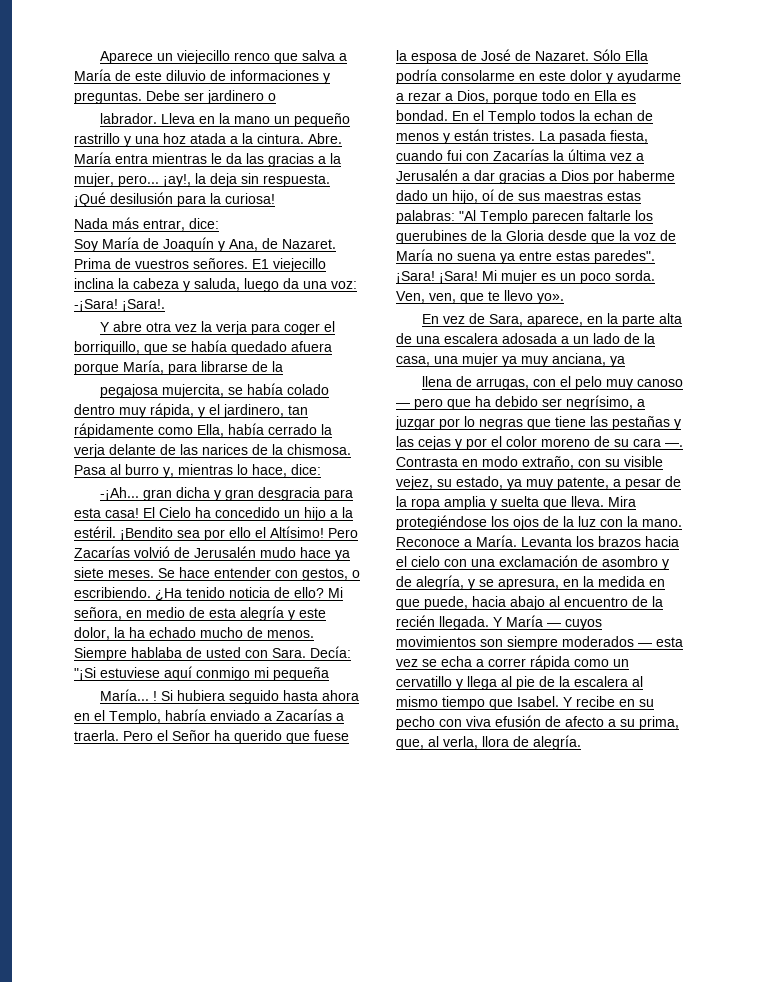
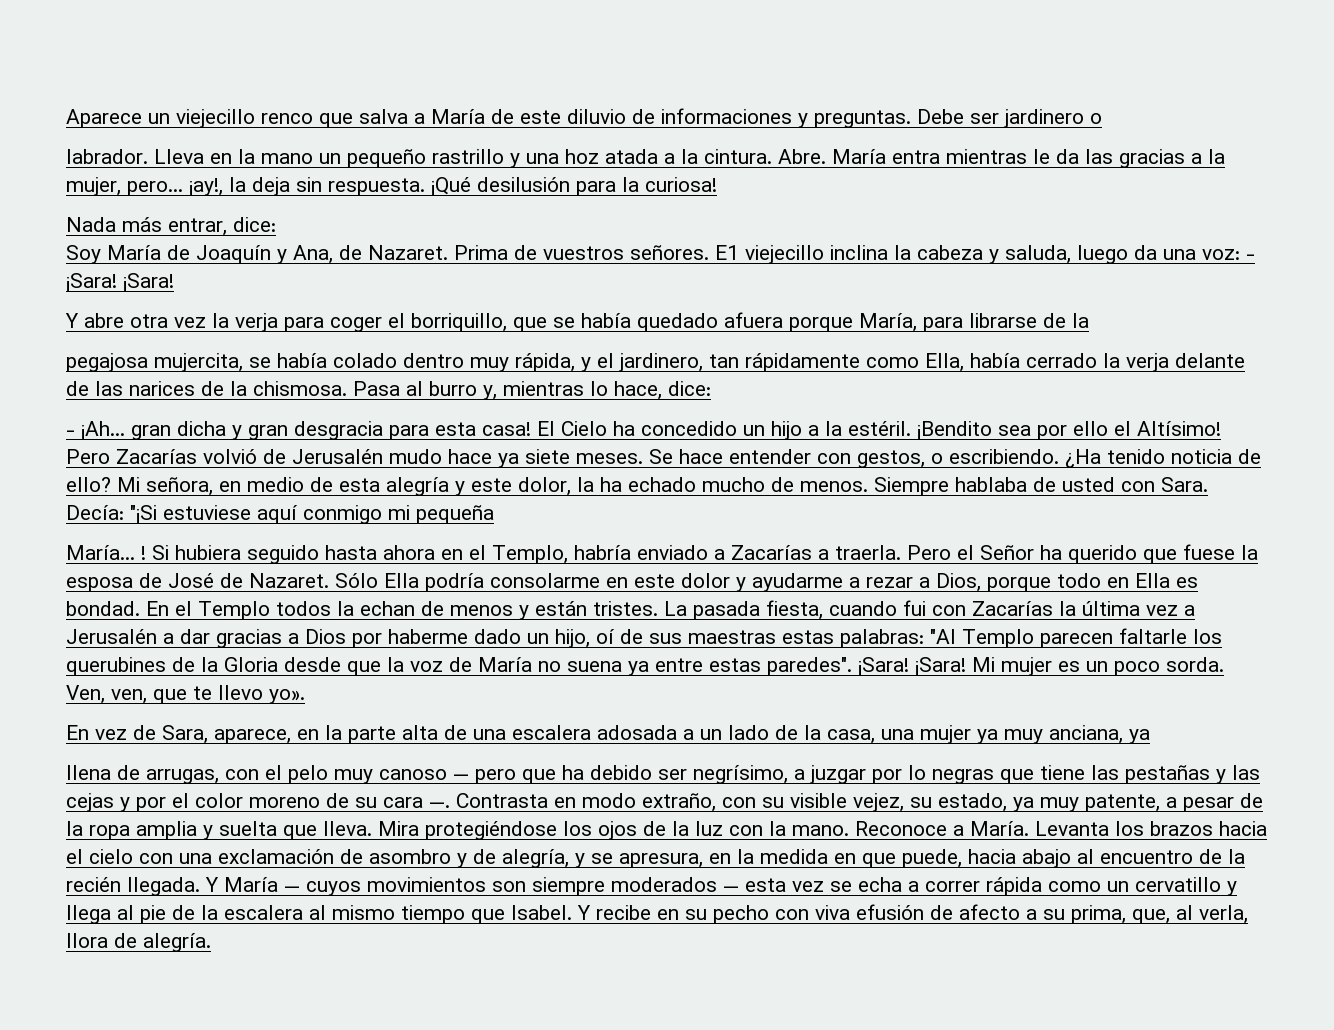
- E1 viejecillo inclina la cabeza y saluda, luego da una voz: -¡Sara! ¡Sara!.
+ E1 viejecillo inclina la cabeza y saluda, luego da una voz: - ¡Sara! ¡Sara!
- -¡Ah... gran dicha y gran desgracia para esta casa!
+ - ¡Ah... gran dicha y gran desgracia para esta casa!

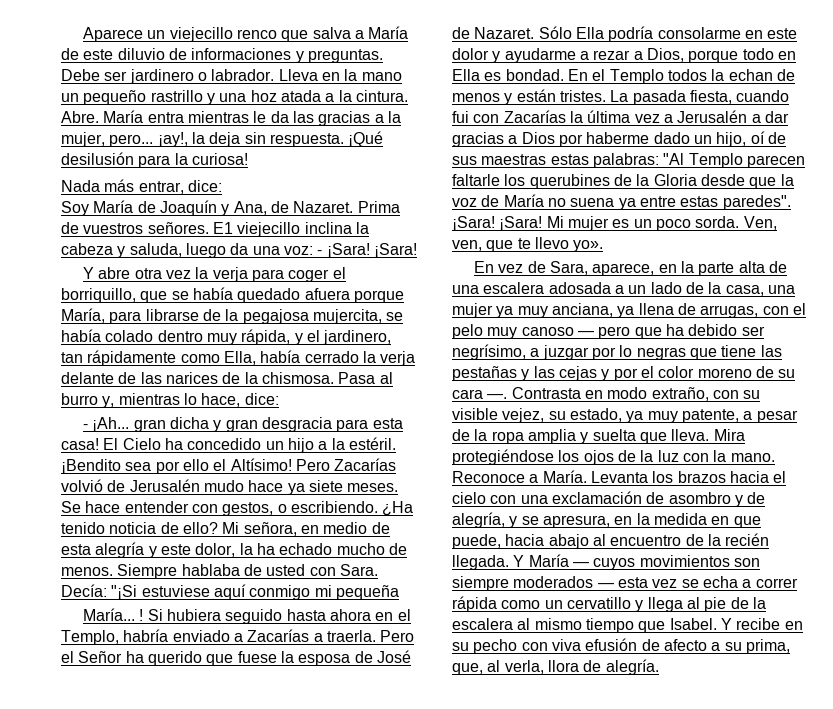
- Debe ser jardinero o
- labrador.
+ Debe ser jardinero o labrador.
- Y abre otra vez la verja para coger el borriquillo, que se había quedado afuera porque María, para librarse de la
- pegajosa mujercita, se había colado dentro muy rápida, y el jardinero, tan rápidamente como Ella, había cerrado la verja delante de las narices de la chismosa.
+ Y abre otra vez la verja para coger el borriquillo, que se había quedado afuera porque María, para librarse de la pegajosa mujercita, se había colado dentro muy rápida, y el jardinero, tan rápidamente como Ella, había cerrado la verja delante de las narices de la chismosa.
- En vez de Sara, aparece, en la parte alta de una escalera adosada a un lado de la casa, una mujer ya muy anciana, ya
- llena de arrugas, con el pelo muy canoso — pero que ha debido ser negrísimo, a juzgar por lo negras que tiene las pestañas y las cejas y por el color moreno de su cara —.
+ En vez de Sara, aparece, en la parte alta de una escalera adosada a un lado de la casa, una mujer ya muy anciana, ya llena de arrugas, con el pelo muy canoso — pero que ha debido ser negrísimo, a juzgar por lo negras que tiene las pestañas y las cejas y por el color moreno de su cara —.

